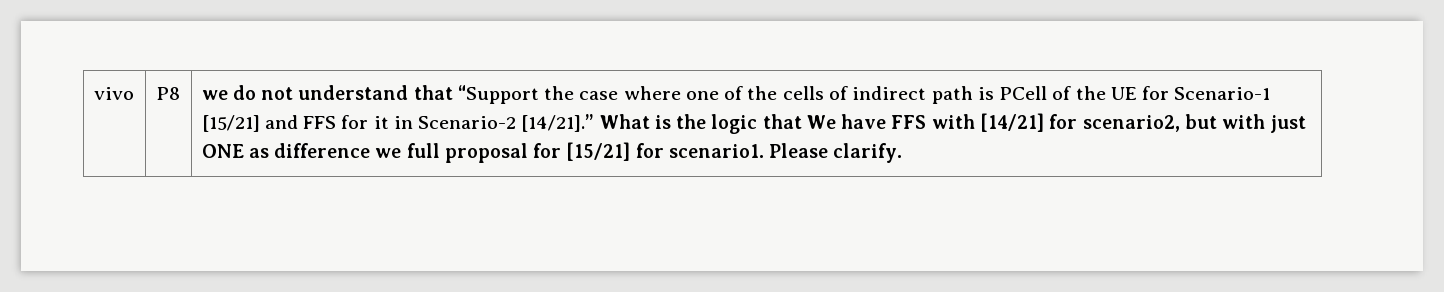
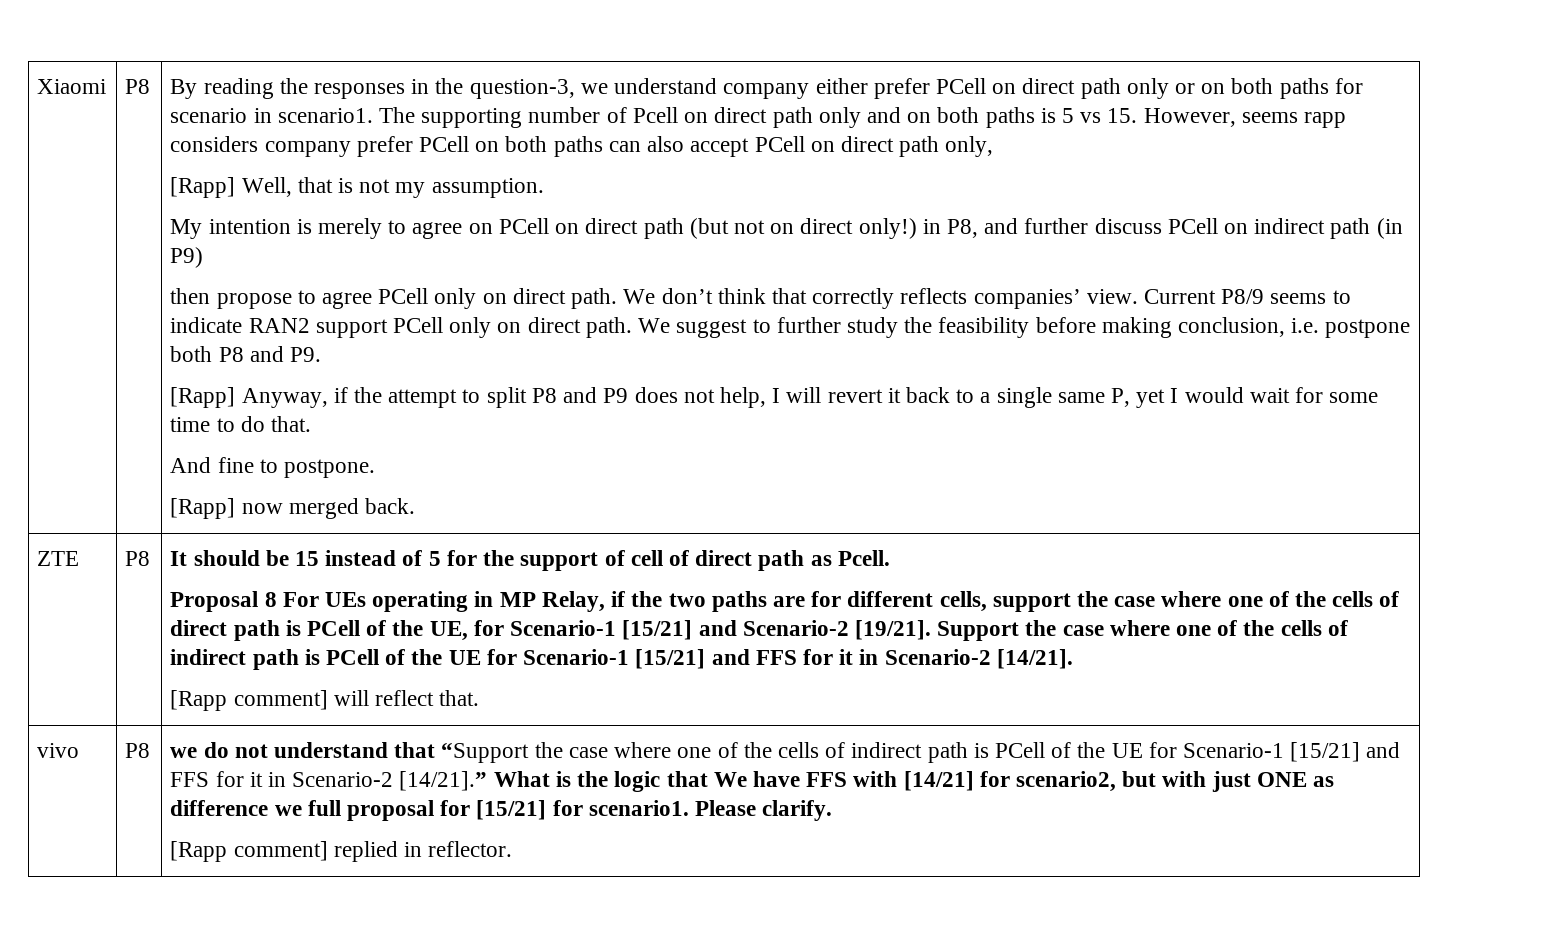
+ Xiaomi | P8 | By reading the responses in the question-3, we understand company either prefer PCell on direct path only or on both paths for scenario in scenario1. The supporting number of Pcell on direct path only and on both paths is 5 vs 15. However, seems rapp considers company prefer PCell on both paths can also accept PCell on direct path only,
+ [Rapp] Well, that is not my assumption.
+ My intention is merely to agree on PCell on direct path (but not on direct only!) in P8, and further discuss PCell on indirect path (in P9)
+ then propose to agree PCell only on direct path. We don’t think that correctly reflects companies’ view. Current P8/9 seems to indicate RAN2 support PCell only on direct path. We suggest to further study the feasibility before making conclusion, i.e. postpone both P8 and P9.
+ [Rapp] Anyway, if the attempt to split P8 and P9 does not help, I will revert it back to a single same P, yet I would wait for some time to do that.
+ And fine to postpone.
+ [Rapp] now merged back.
+ ZTE | P8 | It should be 15 instead of 5 for the support of cell of direct path as Pcell.
+ Proposal 8 For UEs operating in MP Relay, if the two paths are for different cells, support the case where one of the cells of direct path is PCell of the UE, for Scenario-1 [15/21] and Scenario-2 [19/21]. Support the case where one of the cells of indirect path is PCell of the UE for Scenario-1 [15/21] and FFS for it in Scenario-2 [14/21].
+ [Rapp comment] will reflect that.
+ [Rapp comment] replied in reflector.

